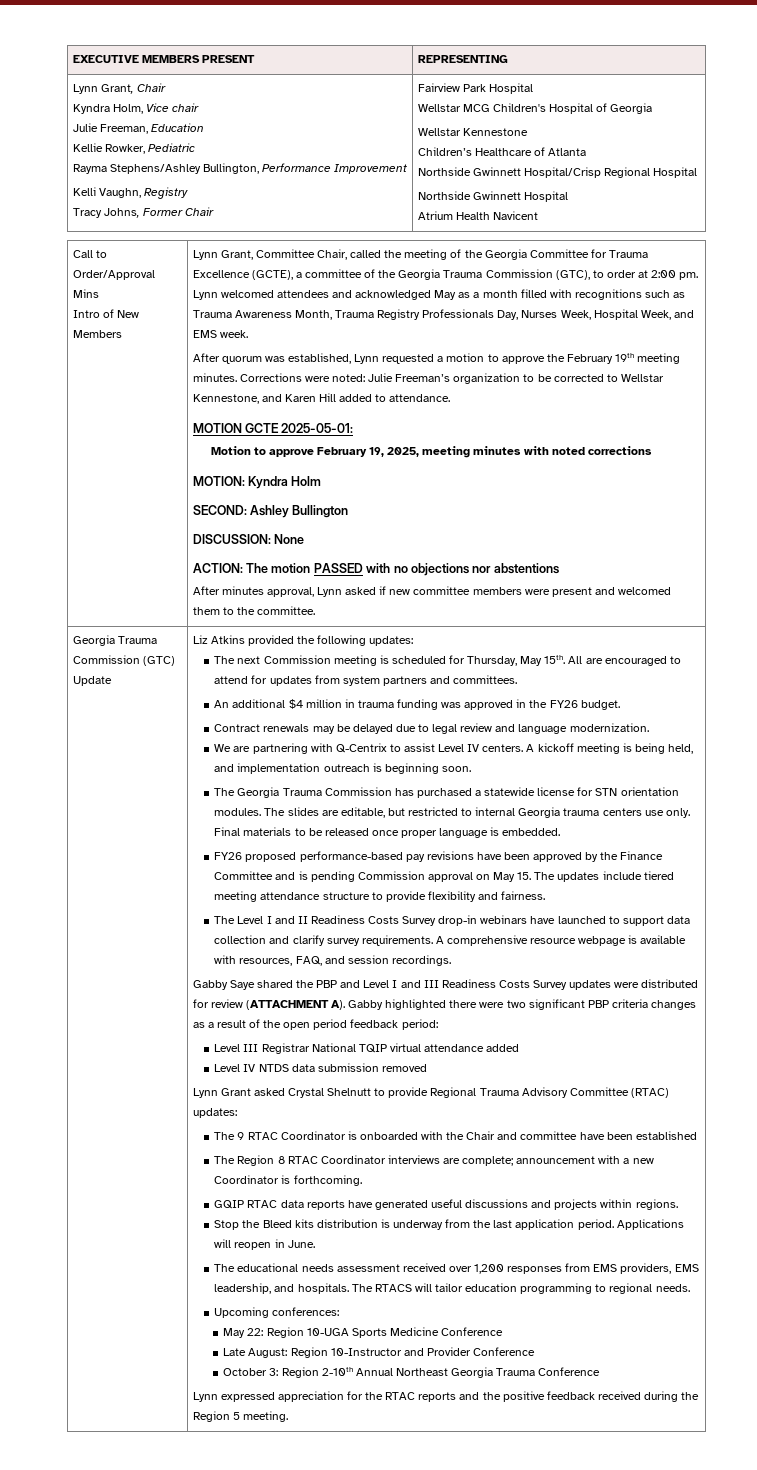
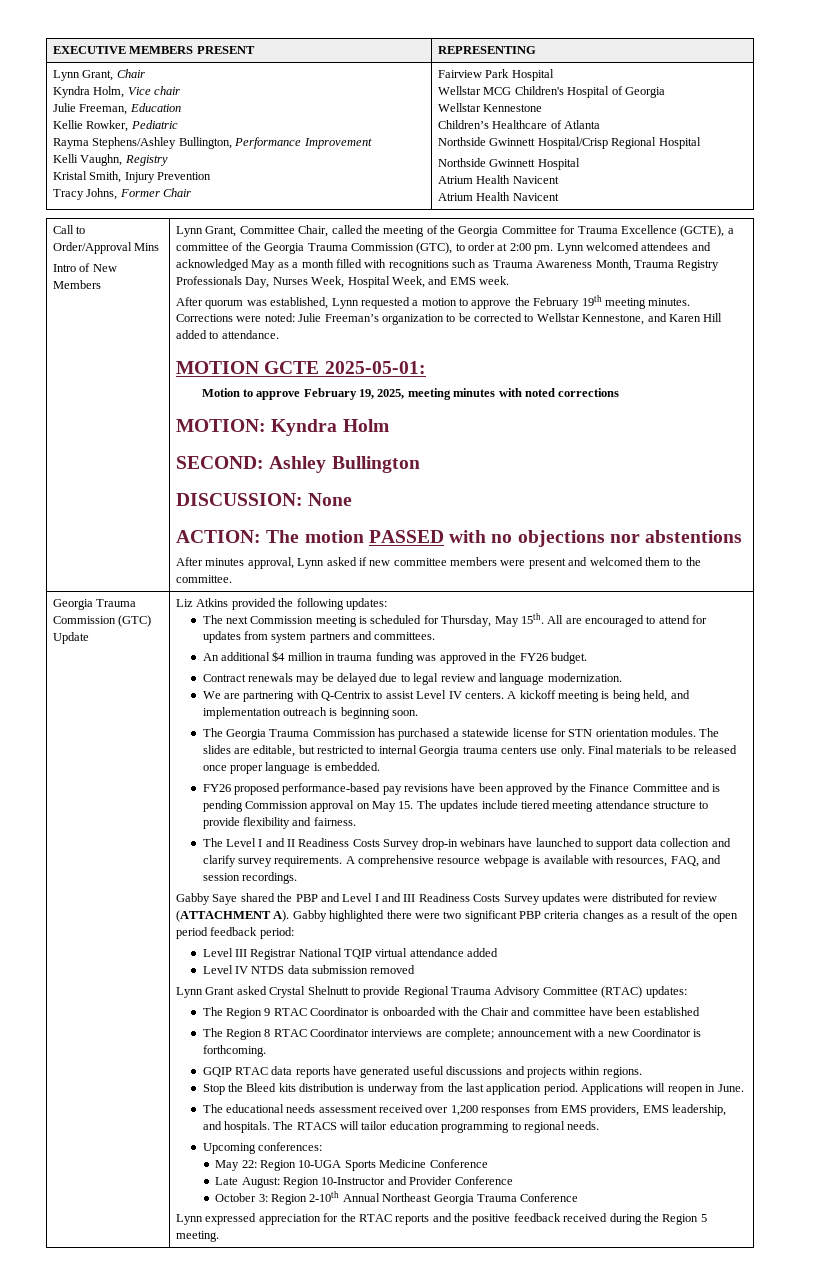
+ Kristal Smith, Injury Prevention
  Northside Gwinnett Hospital
+ Atrium Health Navicent
- The 9 RTAC Coordinator is onboarded with the Chair and committee have been established
+ The Region 9 RTAC Coordinator is onboarded with the Chair and committee have been established

